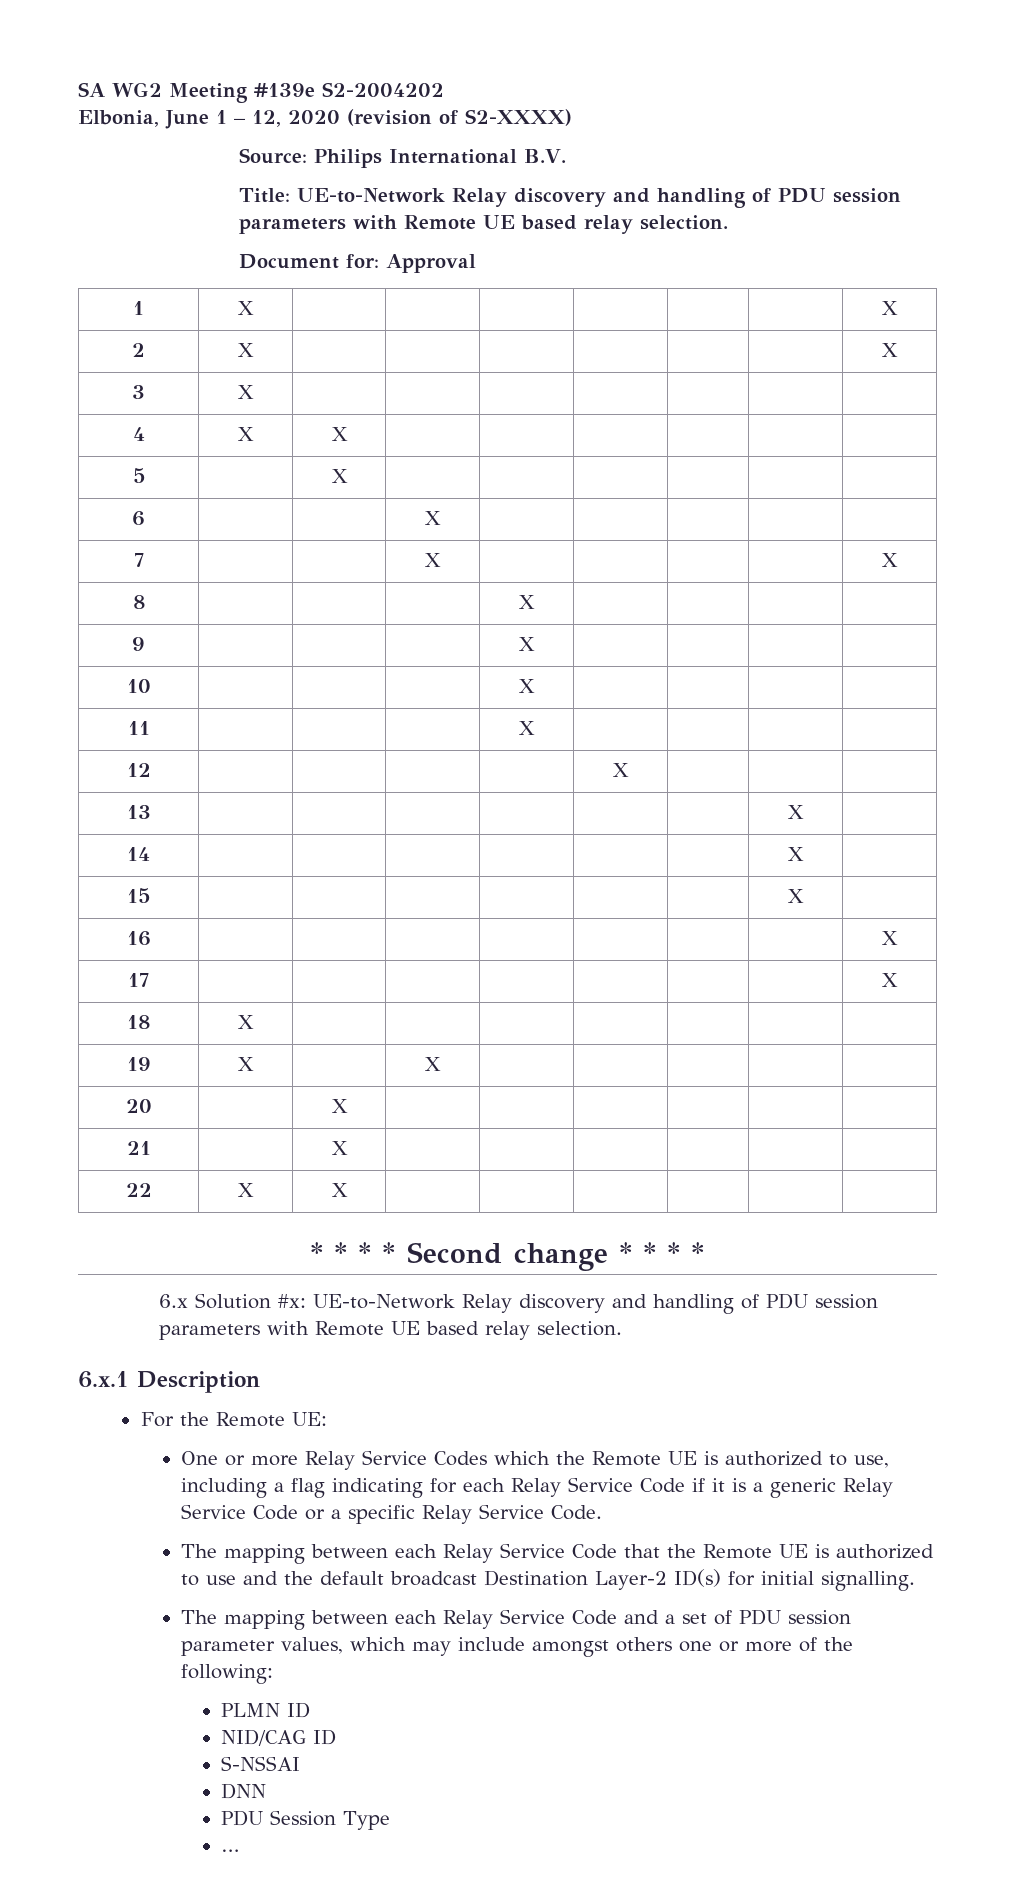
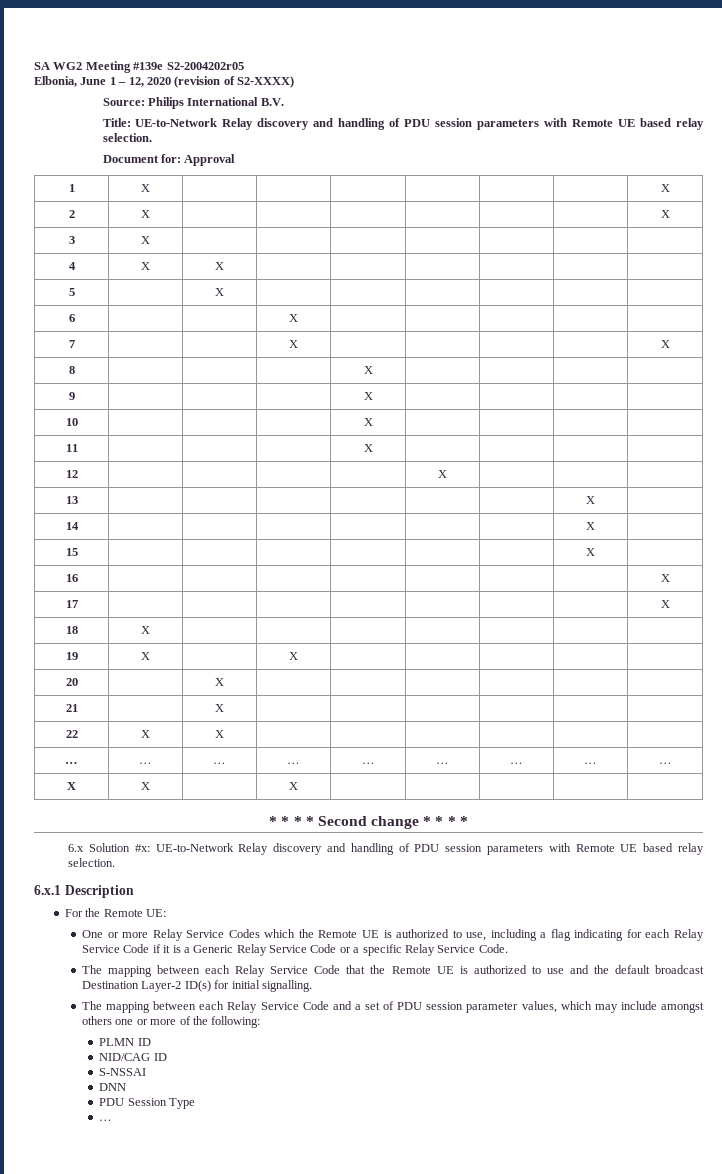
- SA WG2 Meeting #139e S2-2004202
+ SA WG2 Meeting #139e S2-2004202r05
+ … | … | … | … | … | … | … | … | …
+ X | X | | X | | | | |
- One or more Relay Service Codes which the Remote UE is authorized to use, including a flag indicating for each Relay Service Code if it is a generic Relay Service Code or a specific Relay Service Code.
+ One or more Relay Service Codes which the Remote UE is authorized to use, including a flag indicating for each Relay Service Code if it is a Generic Relay Service Code or a specific Relay Service Code.

